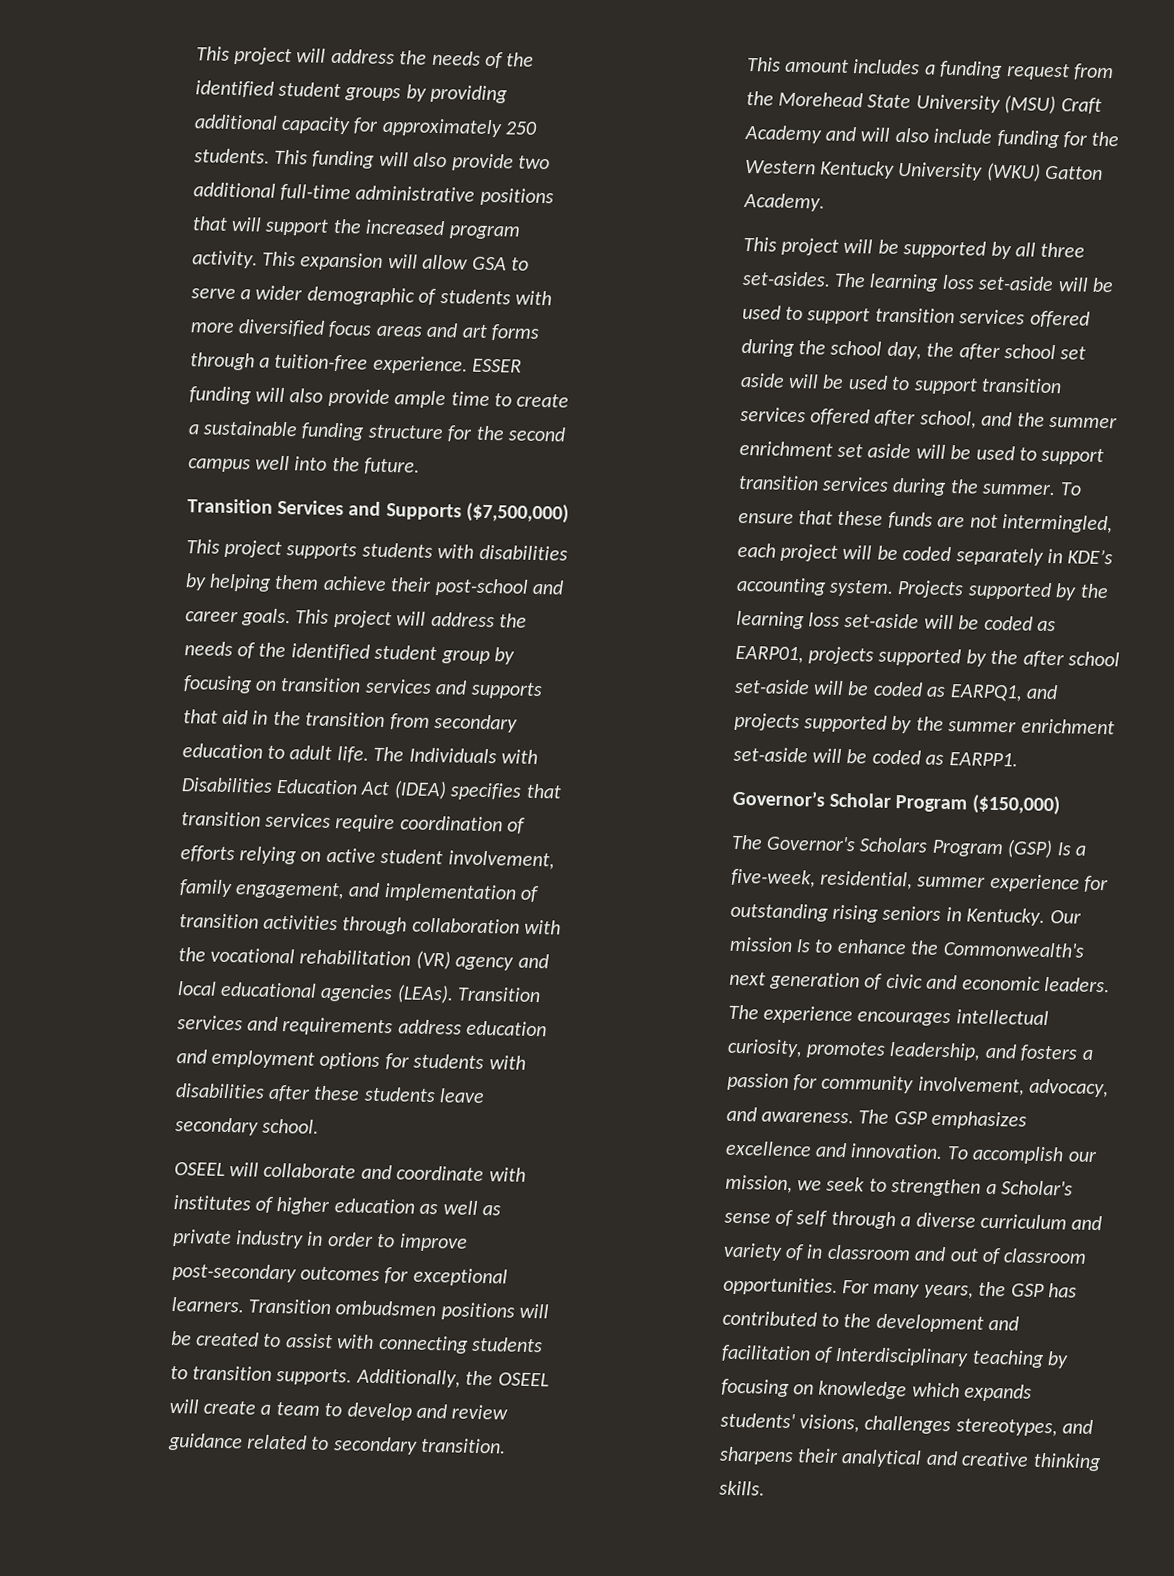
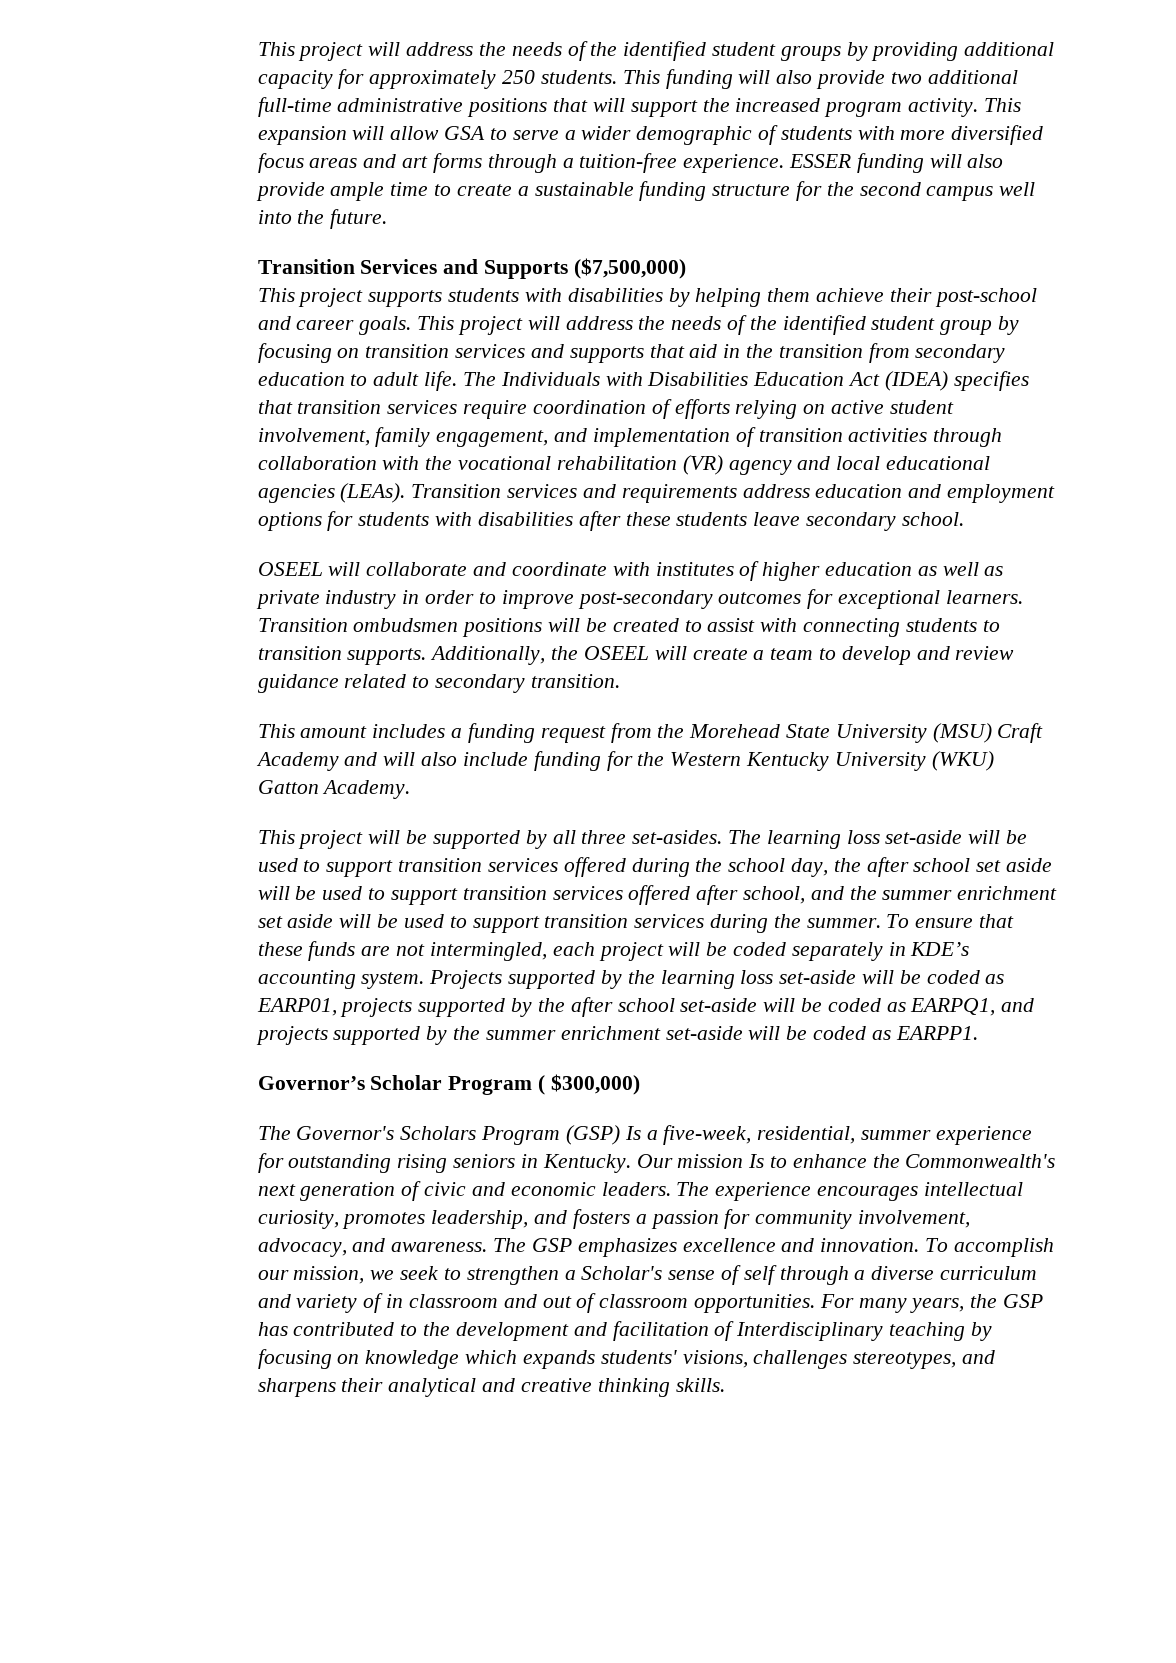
- Governor’s Scholar Program ($150,000)
+ Governor’s Scholar Program ( $300,000)

